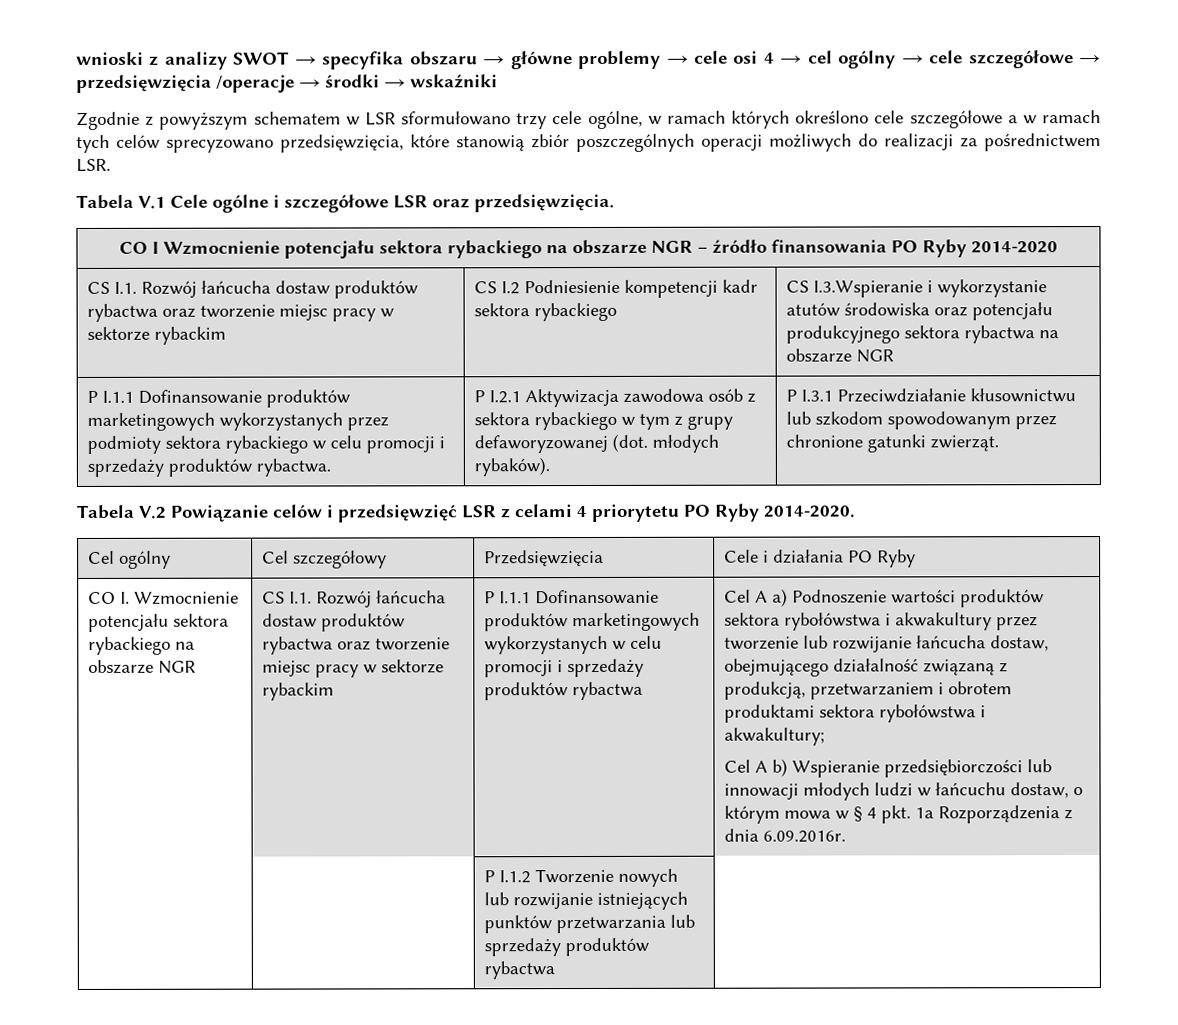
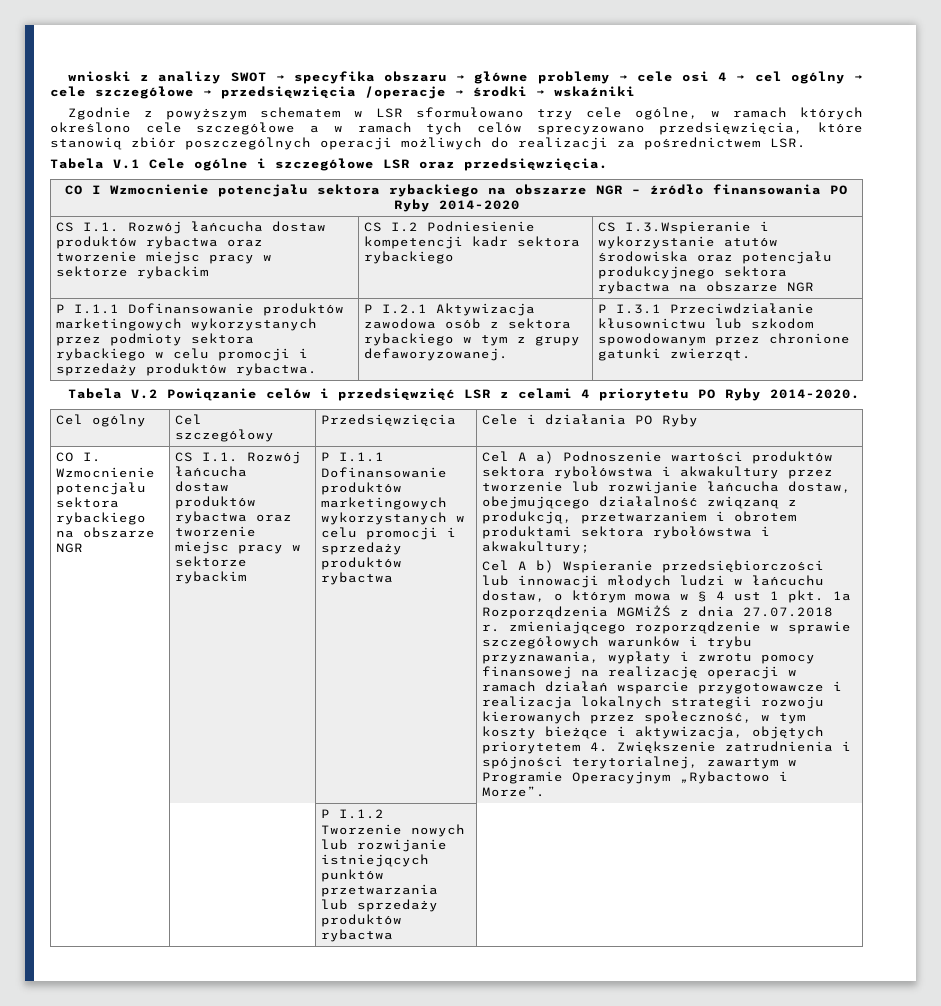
- P I.2.1 Aktywizacja zawodowa osób z sektora rybackiego w tym z grupy defaworyzowanej (dot. młodych rybaków).
+ P I.2.1 Aktywizacja zawodowa osób z sektora rybackiego w tym z grupy defaworyzowanej.
- Cel A b) Wspieranie przedsiębiorczości lub innowacji młodych ludzi w łańcuchu dostaw, o którym mowa w § 4 pkt. 1a Rozporządzenia z dnia 6.09.2016r.
+ Cel A b) Wspieranie przedsiębiorczości lub innowacji młodych ludzi w łańcuchu dostaw, o którym mowa w § 4 ust 1 pkt. 1a Rozporządzenia MGMiŻŚ z dnia 27.07.2018 r. zmieniającego rozporządzenie w sprawie szczegółowych warunków i trybu przyznawania, wypłaty i zwrotu pomocy finansowej na realizację operacji w ramach działań wsparcie przygotowawcze i realizacja lokalnych strategii rozwoju kierowanych przez społeczność, w tym koszty bieżące i aktywizacja, objętych priorytetem 4. Zwiększenie zatrudnienia i spójności terytorialnej, zawartym w Programie Operacyjnym „Rybactowo i Morze”.

